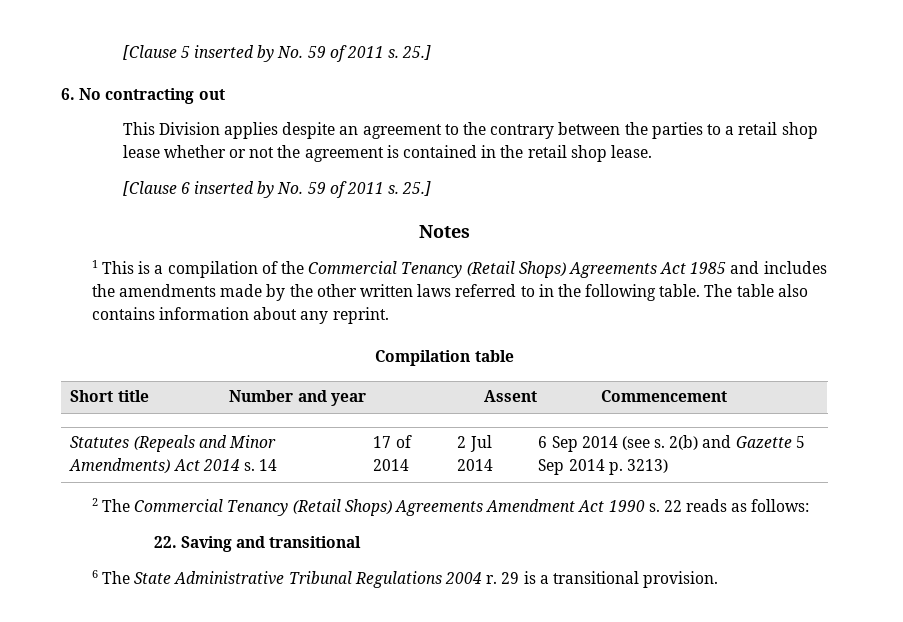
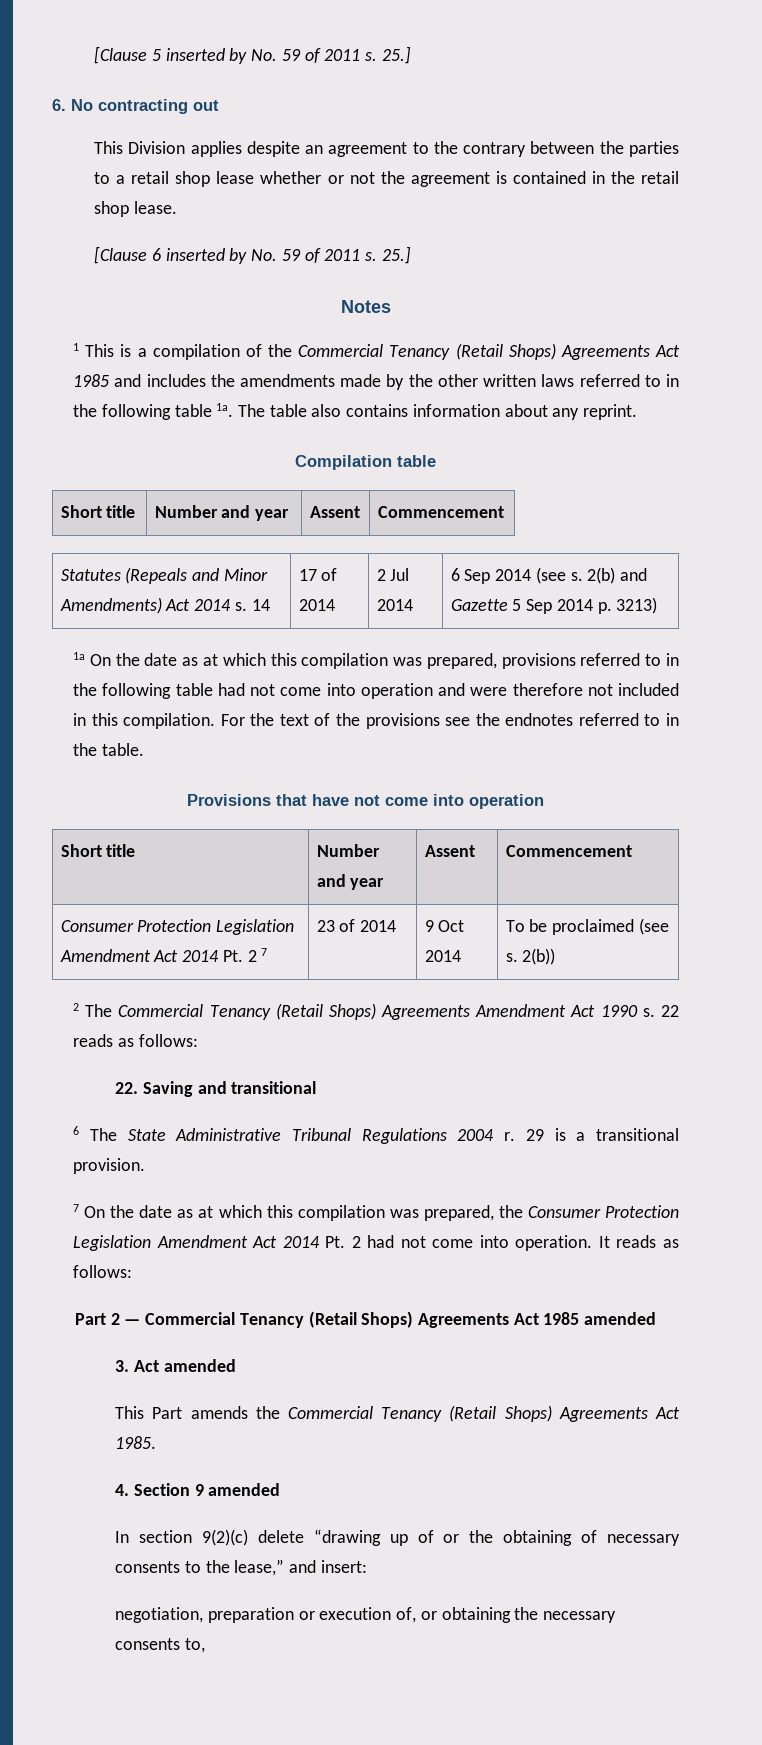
- 1 This is a compilation of the Commercial Tenancy (Retail Shops) Agreements Act 1985 and includes the amendments made by the other written laws referred to in the following table.
+ 1 This is a compilation of the Commercial Tenancy (Retail Shops) Agreements Act 1985 and includes the amendments made by the other written laws referred to in the following table 1a.
+ 1a On the date as at which this compilation was prepared, provisions referred to in the following table had not come into operation and were therefore not included in this compilation. For the text of the provisions see the endnotes referred to in the table.
+ Provisions that have not come into operation
+ Short title | Number and year | Assent | Commencement
+ Consumer Protection Legislation Amendment Act 2014 Pt. 2 7 | 23 of 2014 | 9 Oct 2014 | To be proclaimed (see s. 2(b))
+ 7 On the date as at which this compilation was prepared, the Consumer Protection Legislation Amendment Act 2014 Pt. 2 had not come into operation. It reads as follows:
+ Part 2 — Commercial Tenancy (Retail Shops) Agreements Act 1985 amended
+ 3. Act amended
+ This Part amends the Commercial Tenancy (Retail Shops) Agreements Act 1985.
+ 4. Section 9 amended
+ In section 9(2)(c) delete “drawing up of or the obtaining of necessary consents to the lease,” and insert:
+ negotiation, preparation or execution of, or obtaining the necessary consents to,

